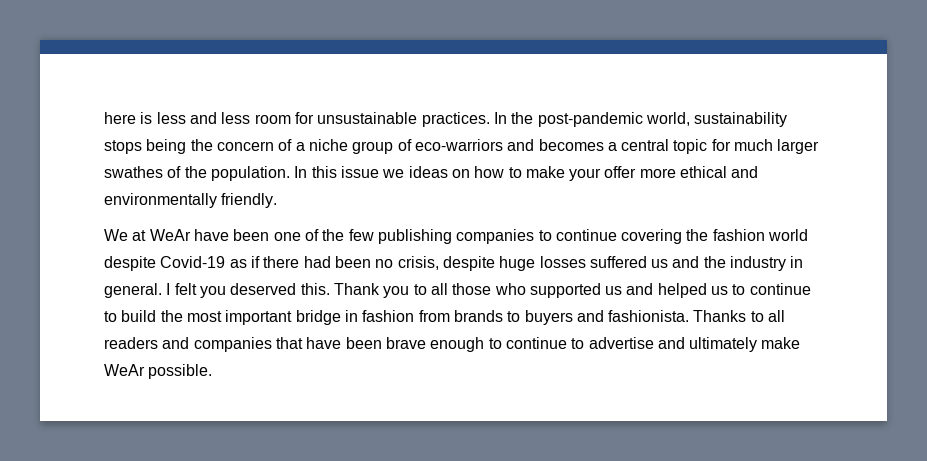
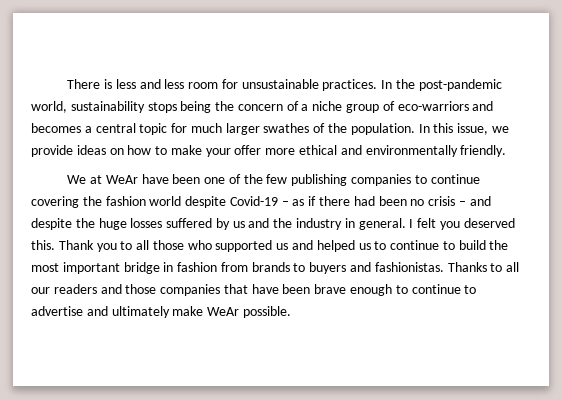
- here is less and less room for unsustainable practices.
+ There is less and less room for unsustainable practices.
- In this issue we ideas on how to make your offer more ethical and environmentally friendly.
+ In this issue, we provide ideas on how to make your offer more ethical and environmentally friendly.
- We at WeAr have been one of the few publishing companies to continue covering the fashion world despite Covid-19 as if there had been no crisis, despite huge losses suffered us and the industry in general.
+ We at WeAr have been one of the few publishing companies to continue covering the fashion world despite Covid-19 – as if there had been no crisis – and despite the huge losses suffered by us and the industry in general.
- Thank you to all those who supported us and helped us to continue to build the most important bridge in fashion from brands to buyers and fashionista.
+ Thank you to all those who supported us and helped us to continue to build the most important bridge in fashion from brands to buyers and fashionistas.
- Thanks to all readers and companies that have been brave enough to continue to advertise and ultimately make WeAr possible.
+ Thanks to all our readers and those companies that have been brave enough to continue to advertise and ultimately make WeAr possible.

